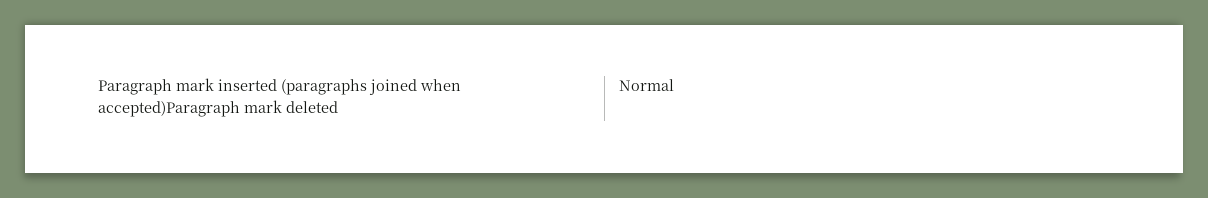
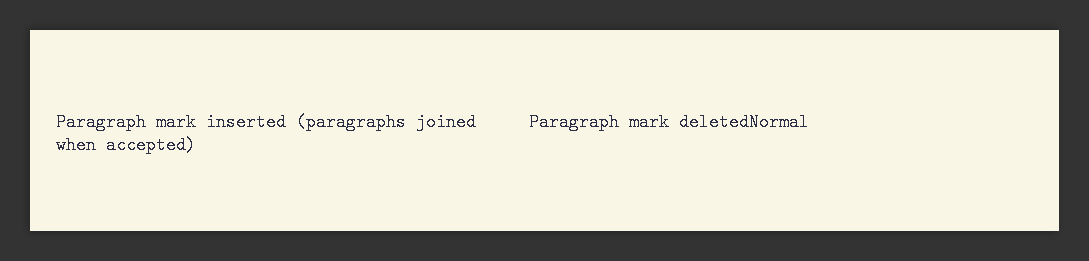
- Paragraph mark inserted (paragraphs joined when accepted)Paragraph mark deleted
- Normal
+ Paragraph mark inserted (paragraphs joined when accepted)
+ Paragraph mark deletedNormal

